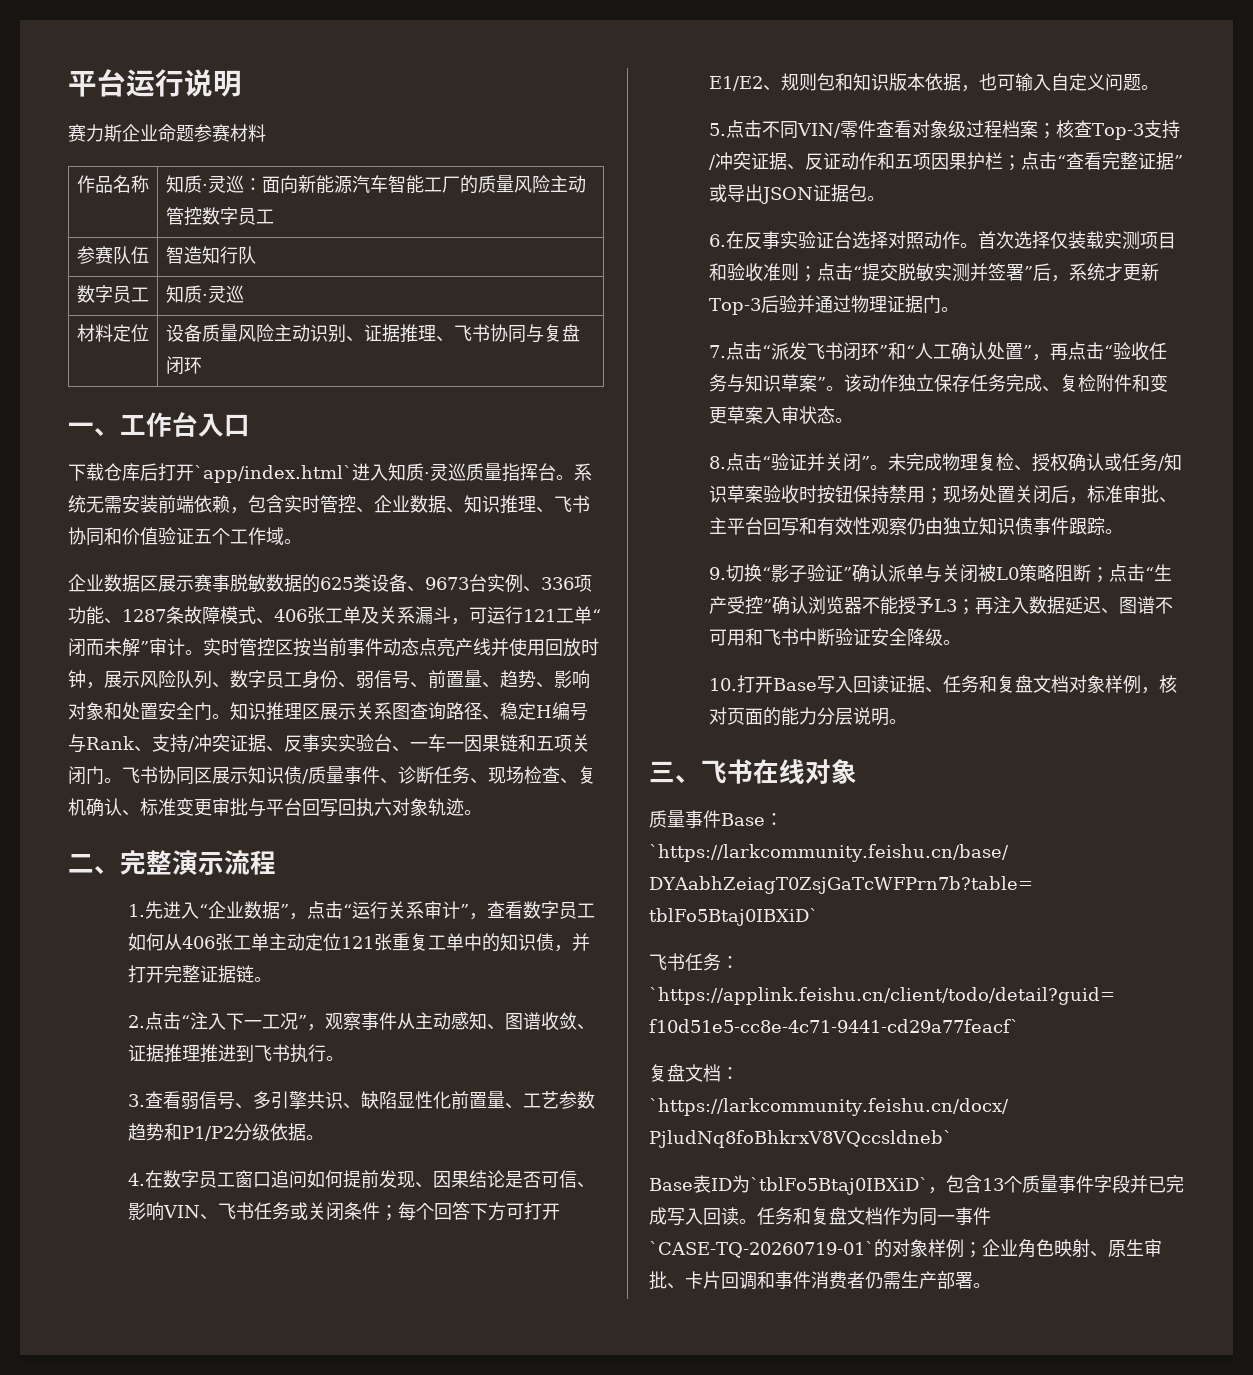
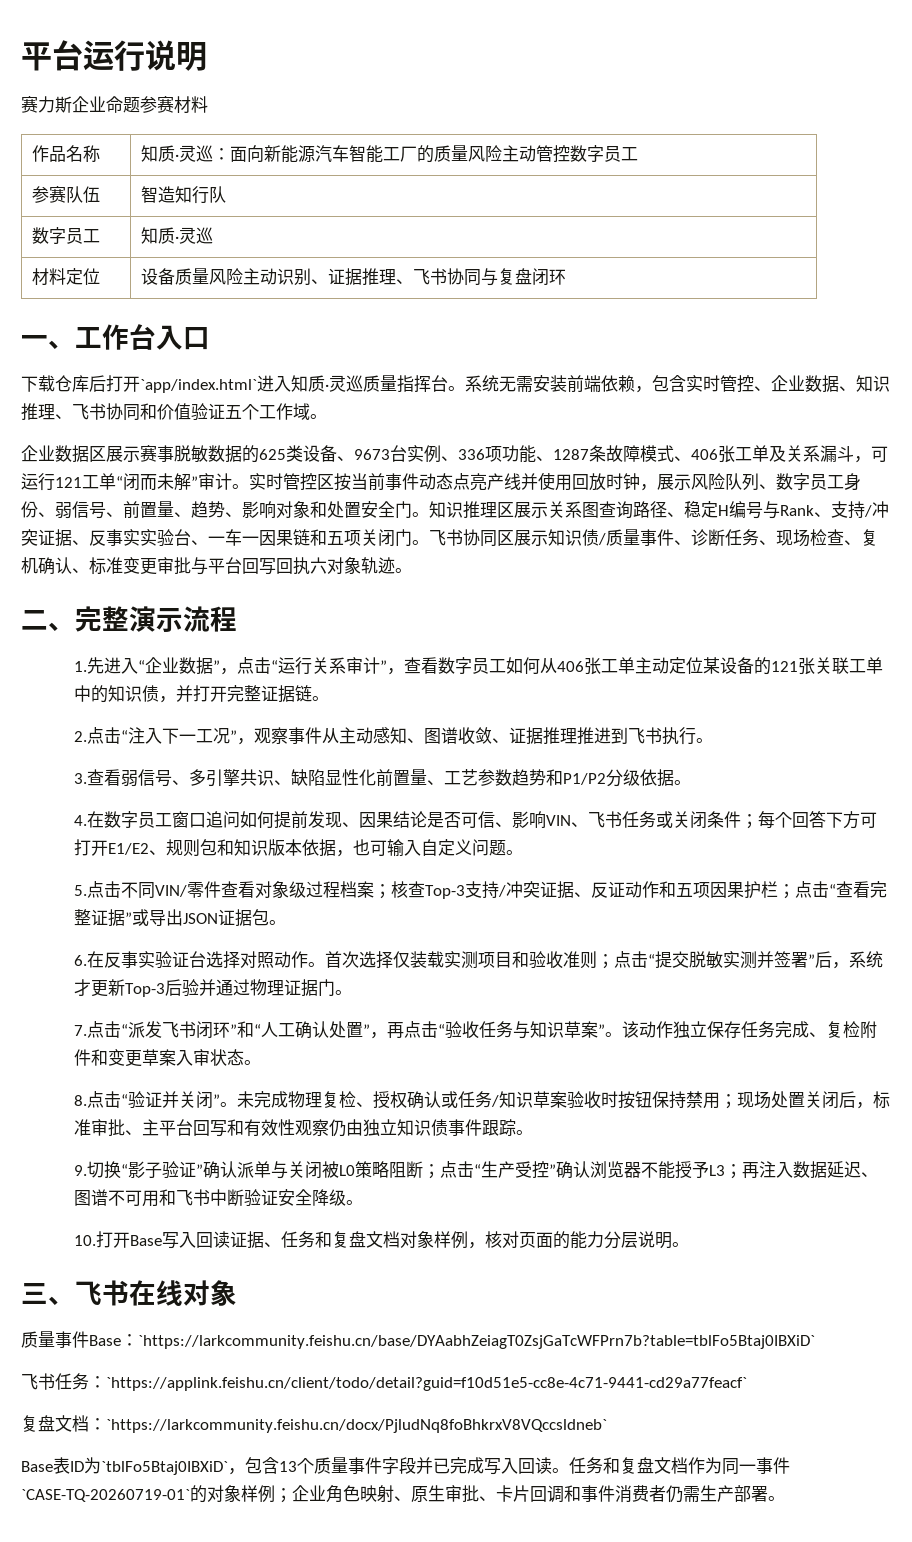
- 1.先进入“企业数据”，点击“运行关系审计”，查看数字员工如何从406张工单主动定位121张重复工单中的知识债，并打开完整证据链。
+ 1.先进入“企业数据”，点击“运行关系审计”，查看数字员工如何从406张工单主动定位某设备的121张关联工单中的知识债，并打开完整证据链。

